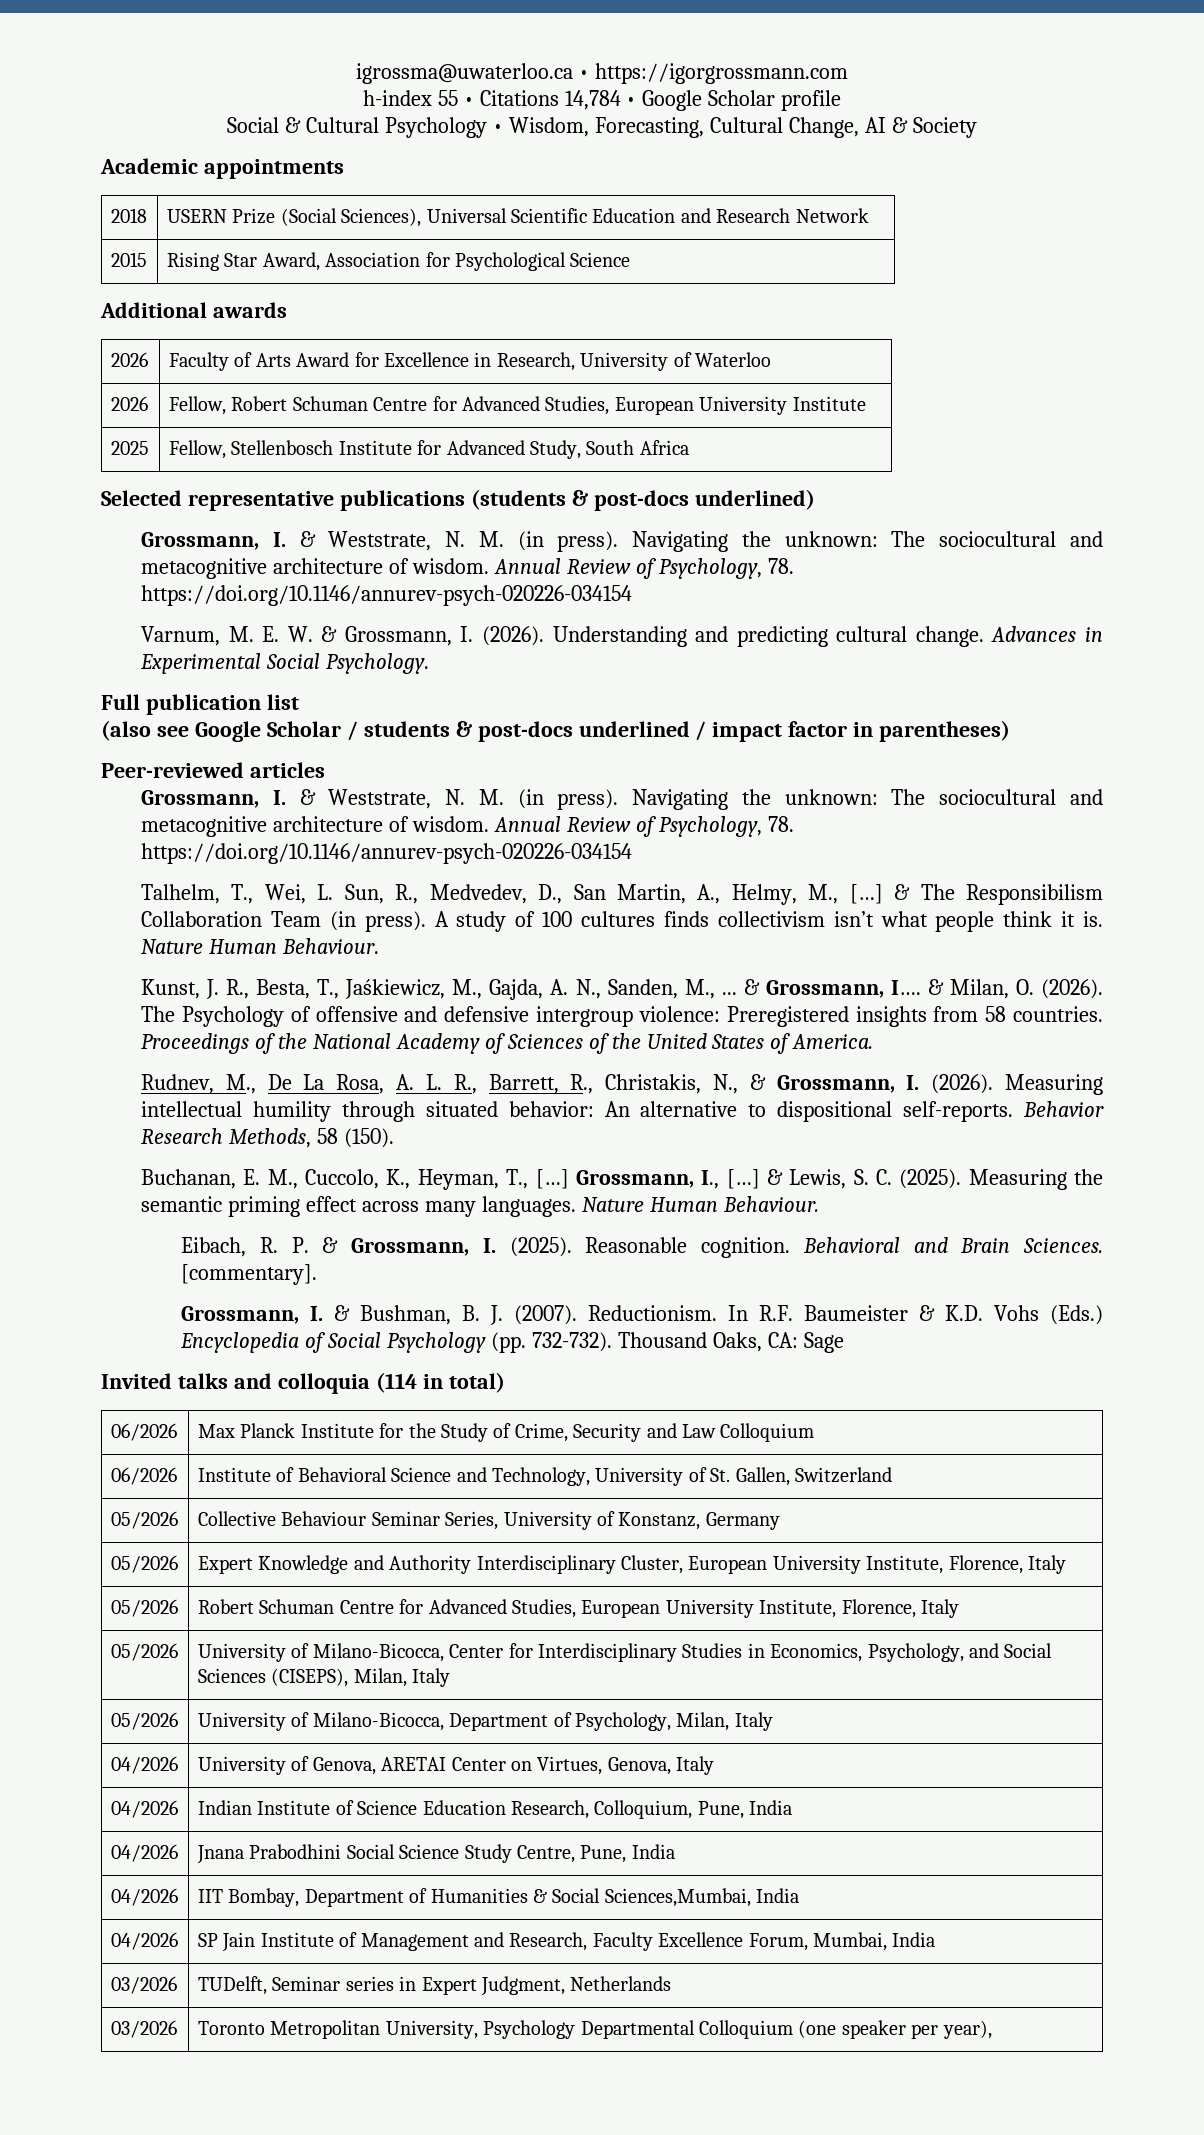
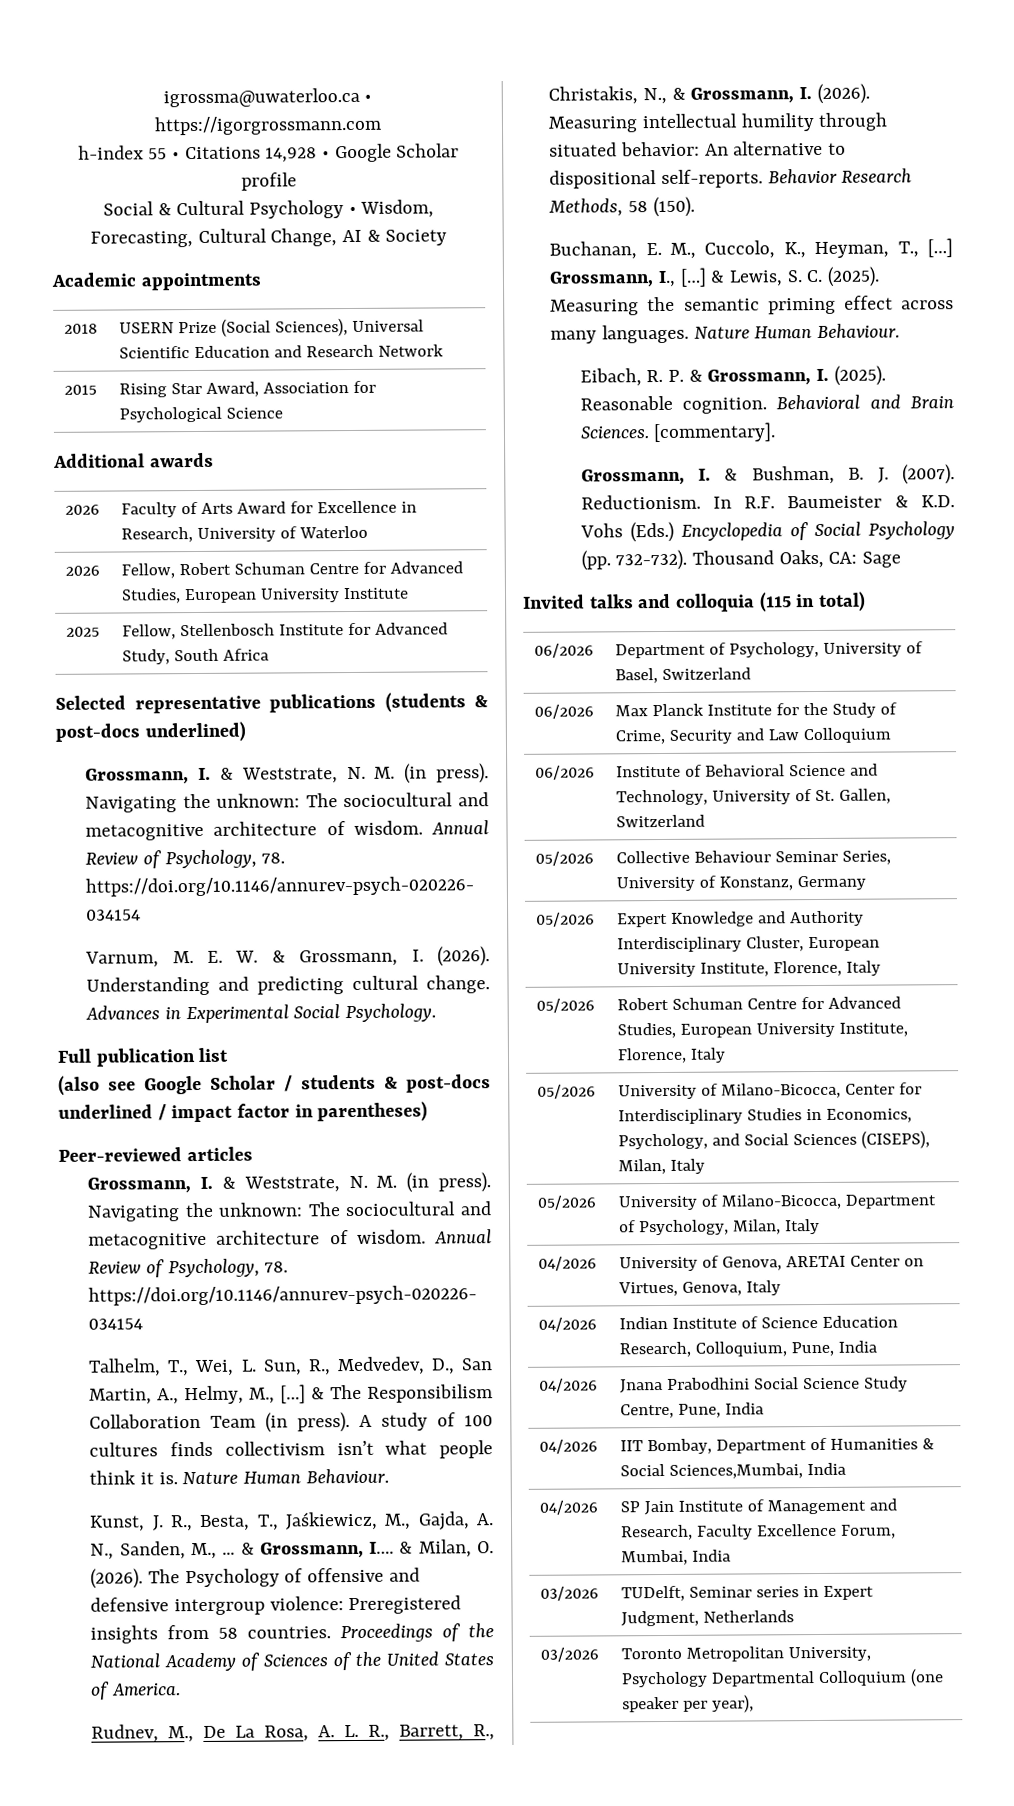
- h-index 55 • Citations 14,784 • Google Scholar profile
+ h-index 55 • Citations 14,928 • Google Scholar profile
- Invited talks and colloquia (114 in total)
+ Invited talks and colloquia (115 in total)
+ 06/2026 | Department of Psychology, University of Basel, Switzerland

